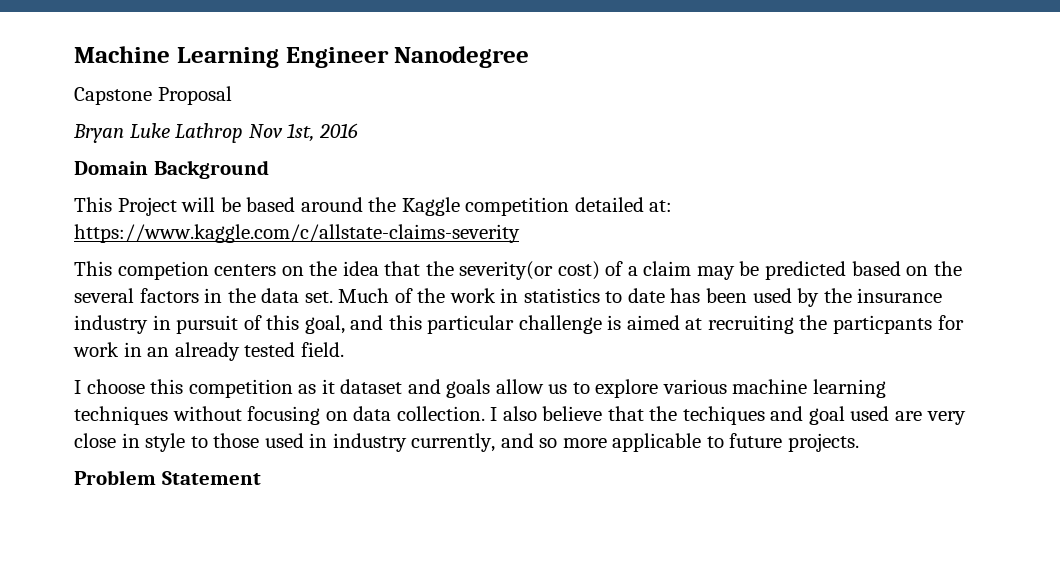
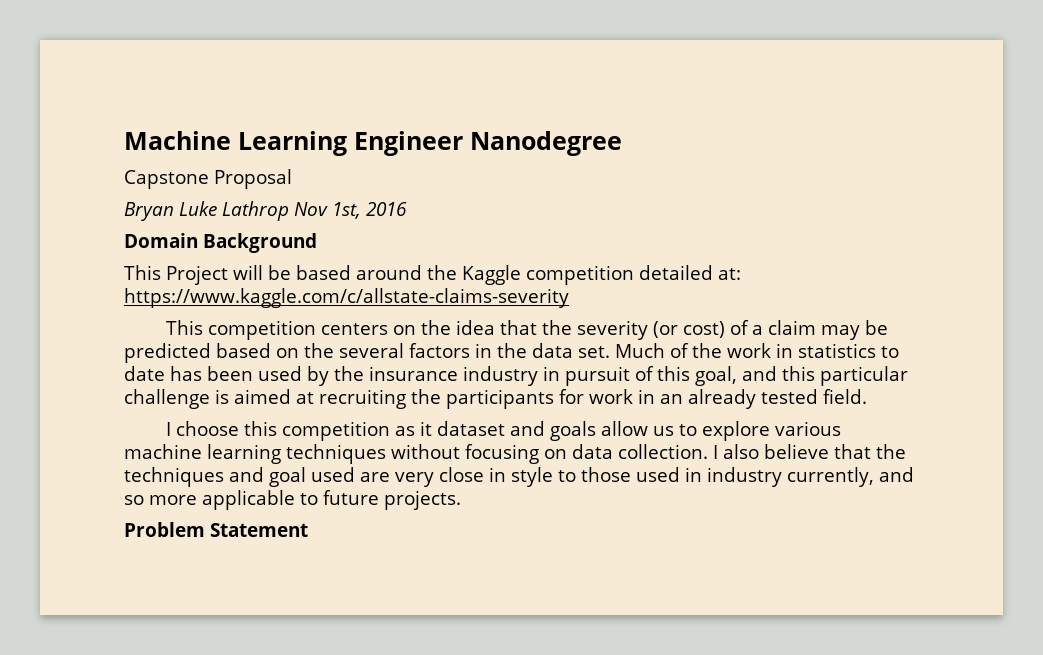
- This competion centers on the idea that the severity(or cost) of a claim may be predicted based on the several factors in the data set.
+ This competition centers on the idea that the severity (or cost) of a claim may be predicted based on the several factors in the data set.
- Much of the work in statistics to date has been used by the insurance industry in pursuit of this goal, and this particular challenge is aimed at recruiting the particpants for work in an already tested field.
+ Much of the work in statistics to date has been used by the insurance industry in pursuit of this goal, and this particular challenge is aimed at recruiting the participants for work in an already tested field.
- I also believe that the techiques and goal used are very close in style to those used in industry currently, and so more applicable to future projects.
+ I also believe that the techniques and goal used are very close in style to those used in industry currently, and so more applicable to future projects.

